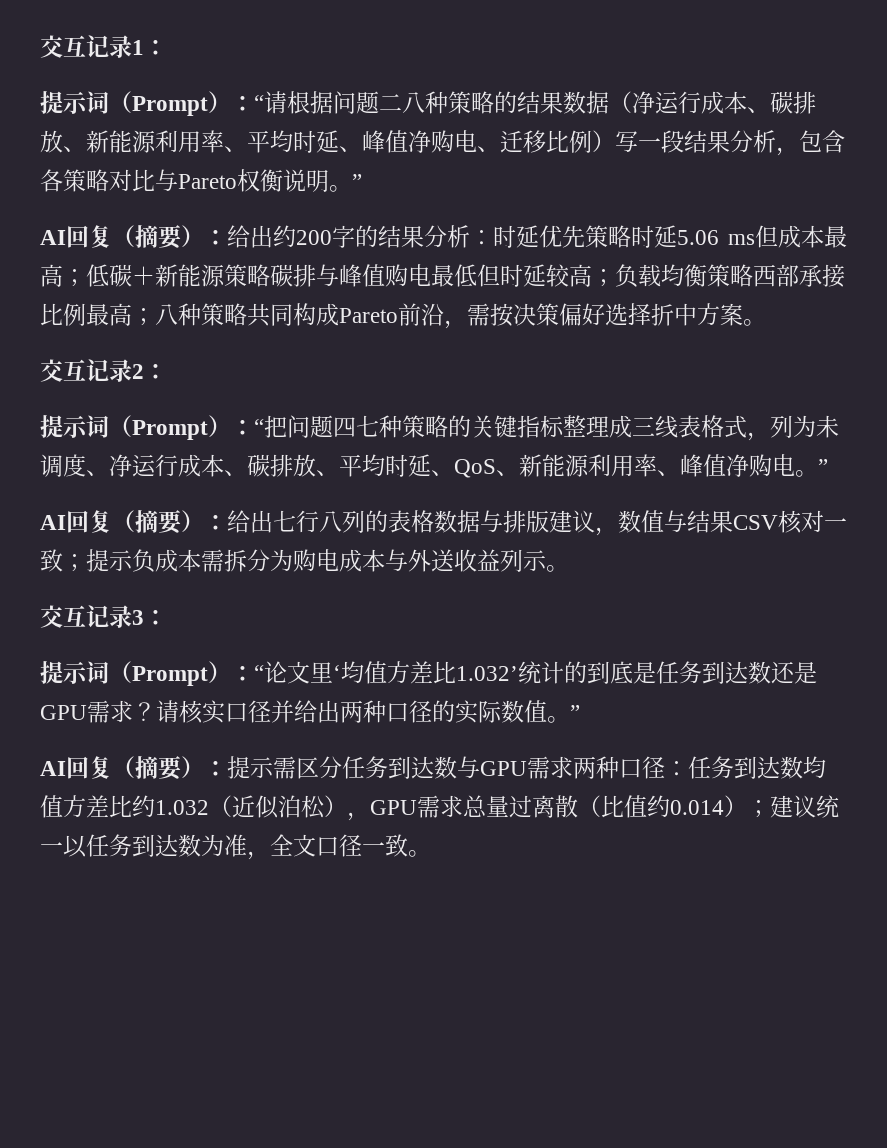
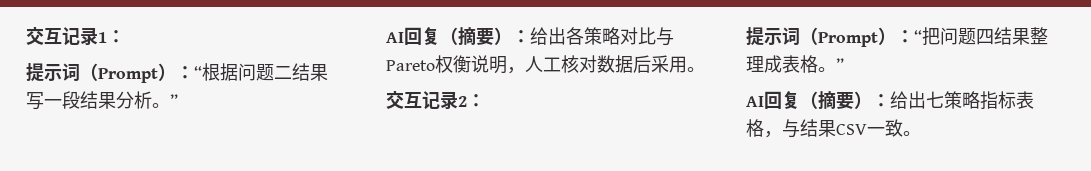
- 提示词（Prompt）：“请根据问题二八种策略的结果数据（净运行成本、碳排放、新能源利用率、平均时延、峰值净购电、迁移比例）写一段结果分析，包含各策略对比与Pareto权衡说明。”
- AI回复（摘要）：给出约200字的结果分析：时延优先策略时延5.06 ms但成本最高；低碳＋新能源策略碳排与峰值购电最低但时延较高；负载均衡策略西部承接比例最高；八种策略共同构成Pareto前沿，需按决策偏好选择折中方案。
+ 提示词（Prompt）：“根据问题二结果写一段结果分析。”
+ AI回复（摘要）：给出各策略对比与Pareto权衡说明，人工核对数据后采用。
- 提示词（Prompt）：“把问题四七种策略的关键指标整理成三线表格式，列为未调度、净运行成本、碳排放、平均时延、QoS、新能源利用率、峰值净购电。”
+ 提示词（Prompt）：“把问题四结果整理成表格。”
- AI回复（摘要）：给出七行八列的表格数据与排版建议，数值与结果CSV核对一致；提示负成本需拆分为购电成本与外送收益列示。
- 交互记录3：
- 提示词（Prompt）：“论文里‘均值方差比1.032’统计的到底是任务到达数还是GPU需求？请核实口径并给出两种口径的实际数值。”
- AI回复（摘要）：提示需区分任务到达数与GPU需求两种口径：任务到达数均值方差比约1.032（近似泊松），GPU需求总量过离散（比值约0.014）；建议统一以任务到达数为准，全文口径一致。
+ AI回复（摘要）：给出七策略指标表格，与结果CSV一致。

